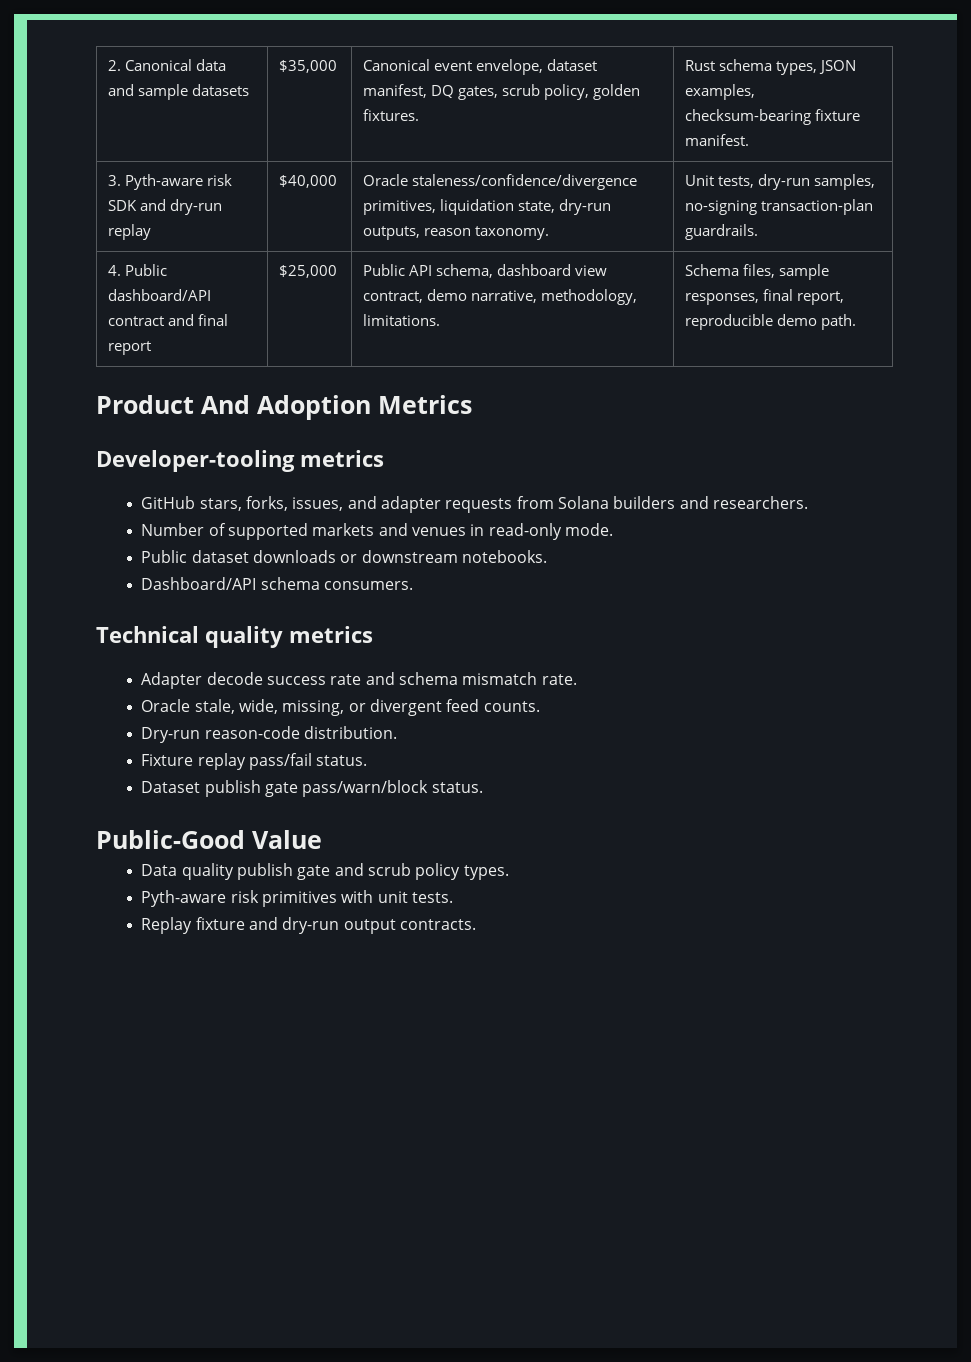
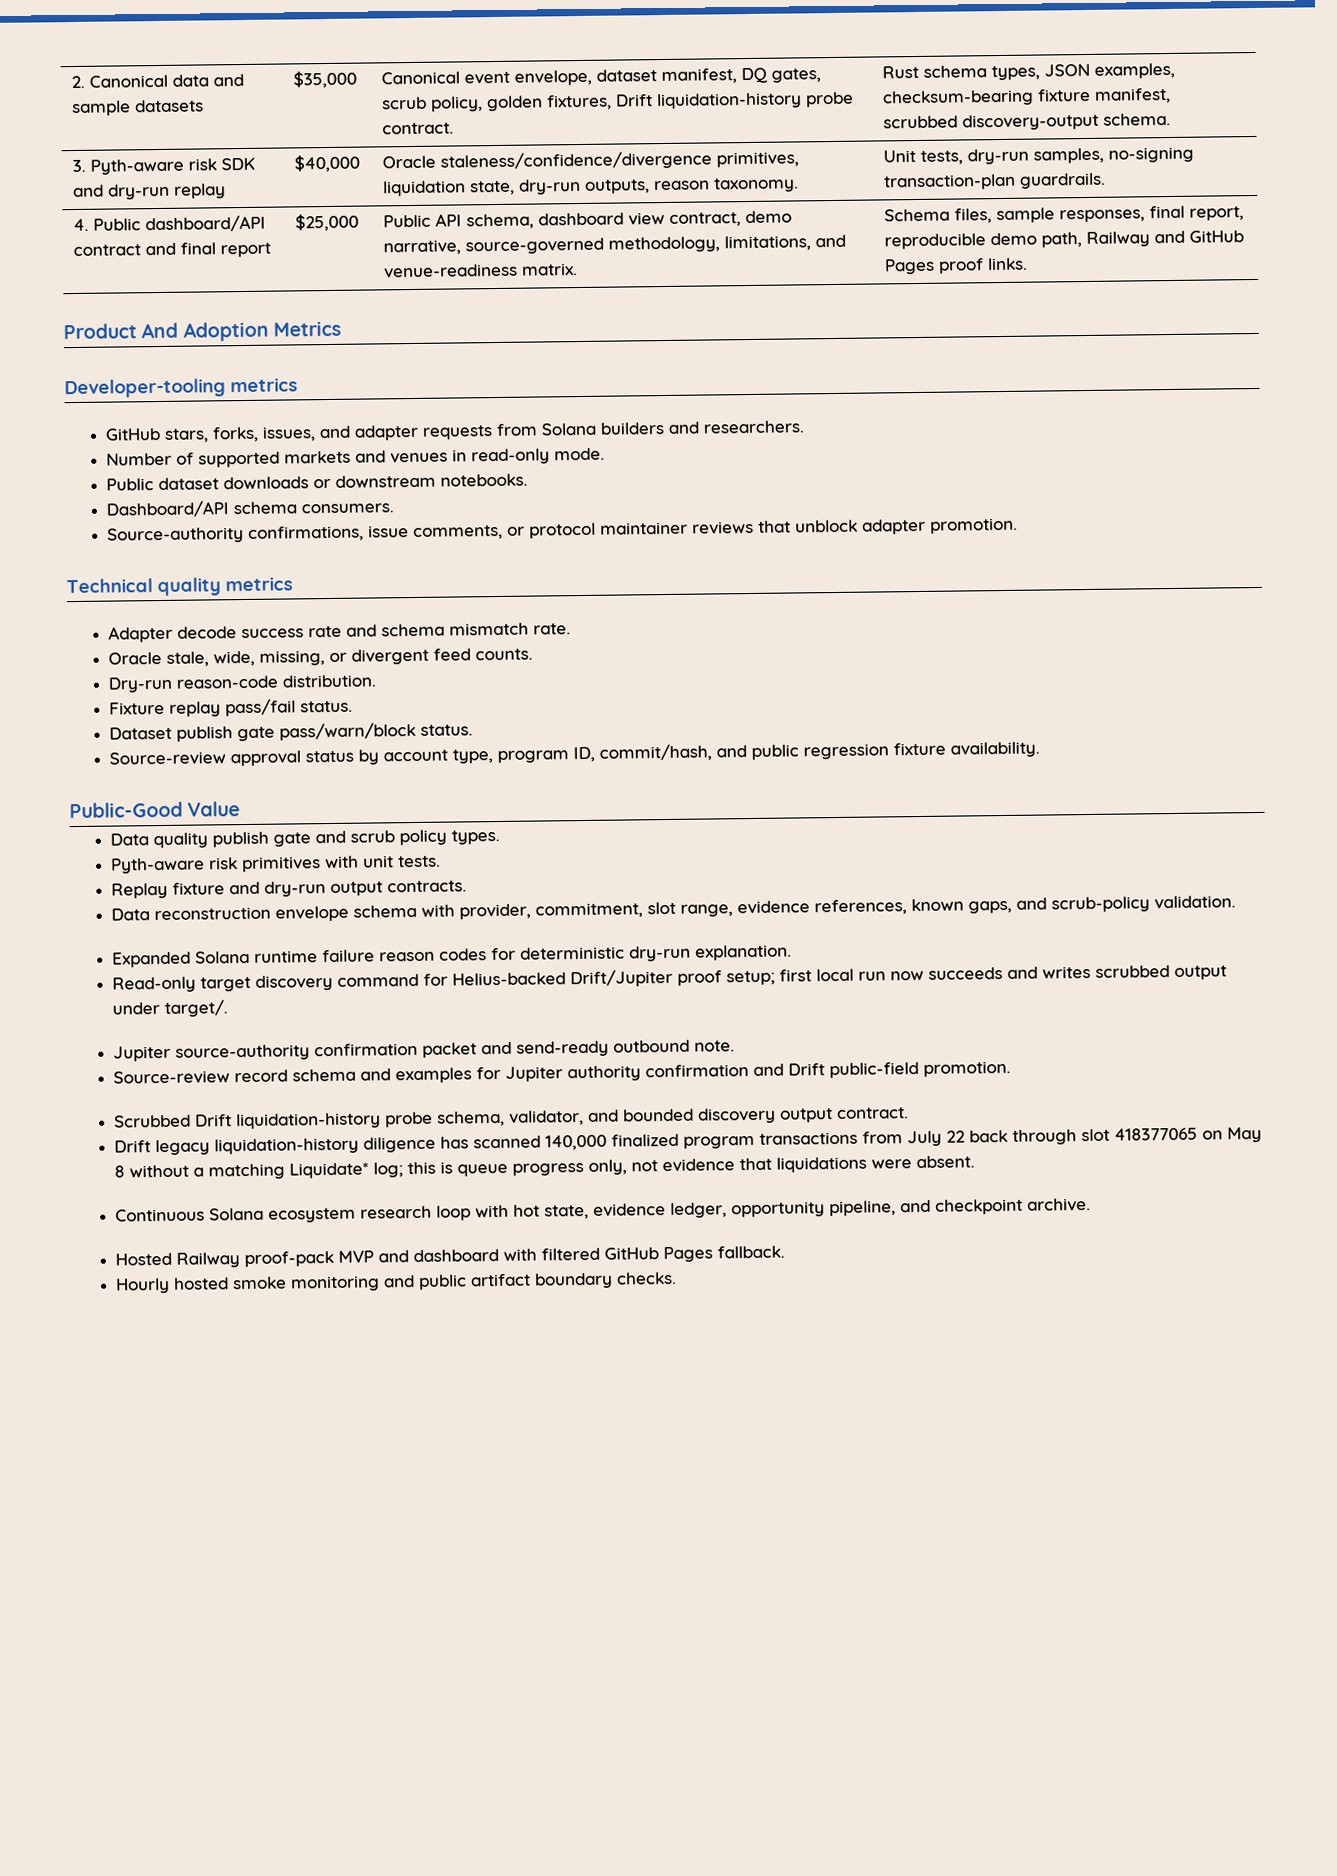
- 2. Canonical data and sample datasets | $35,000 | Canonical event envelope, dataset manifest, DQ gates, scrub policy, golden fixtures. | Rust schema types, JSON examples, checksum-bearing fixture manifest.
+ 2. Canonical data and sample datasets | $35,000 | Canonical event envelope, dataset manifest, DQ gates, scrub policy, golden fixtures, Drift liquidation-history probe contract. | Rust schema types, JSON examples, checksum-bearing fixture manifest, scrubbed discovery-output schema.
- 4. Public dashboard/API contract and final report | $25,000 | Public API schema, dashboard view contract, demo narrative, methodology, limitations. | Schema files, sample responses, final report, reproducible demo path.
+ 4. Public dashboard/API contract and final report | $25,000 | Public API schema, dashboard view contract, demo narrative, source-governed methodology, limitations, and venue-readiness matrix. | Schema files, sample responses, final report, reproducible demo path, Railway and GitHub Pages proof links.
+ Source-authority confirmations, issue comments, or protocol maintainer reviews that unblock adapter promotion.
+ Source-review approval status by account type, program ID, commit/hash, and public regression fixture availability.
+ Data reconstruction envelope schema with provider, commitment, slot range, evidence references, known gaps, and scrub-policy validation.
+ Expanded Solana runtime failure reason codes for deterministic dry-run explanation.
+ Read-only target discovery command for Helius-backed Drift/Jupiter proof setup; first local run now succeeds and writes scrubbed output under target/.
+ Jupiter source-authority confirmation packet and send-ready outbound note.
+ Source-review record schema and examples for Jupiter authority confirmation and Drift public-field promotion.
+ Scrubbed Drift liquidation-history probe schema, validator, and bounded discovery output contract.
+ Drift legacy liquidation-history diligence has scanned 140,000 finalized program transactions from July 22 back through slot 418377065 on May 8 without a matching Liquidate* log; this is queue progress only, not evidence that liquidations were absent.
+ Continuous Solana ecosystem research loop with hot state, evidence ledger, opportunity pipeline, and checkpoint archive.
+ Hosted Railway proof-pack MVP and dashboard with filtered GitHub Pages fallback.
+ Hourly hosted smoke monitoring and public artifact boundary checks.

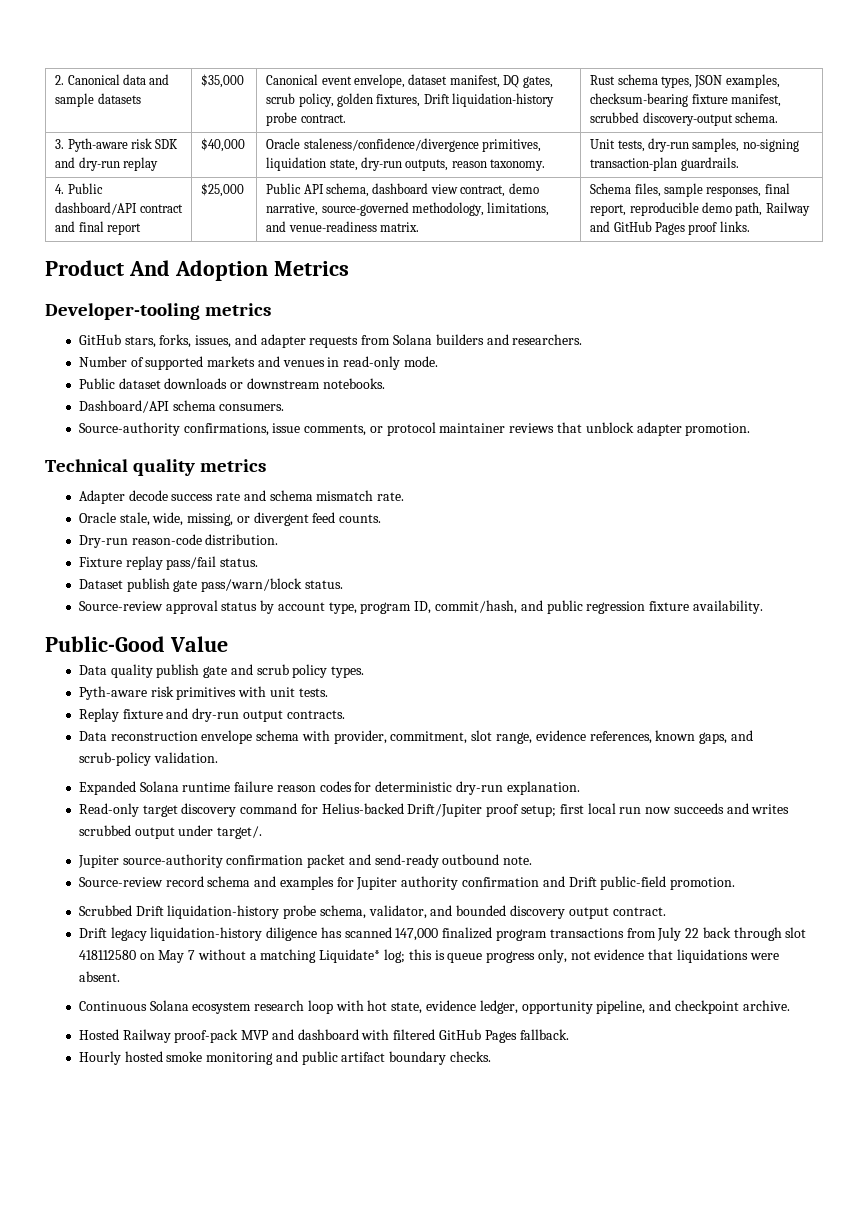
- Drift legacy liquidation-history diligence has scanned 140,000 finalized program transactions from July 22 back through slot 418377065 on May 8 without a matching Liquidate* log; this is queue progress only, not evidence that liquidations were absent.
+ Drift legacy liquidation-history diligence has scanned 147,000 finalized program transactions from July 22 back through slot 418112580 on May 7 without a matching Liquidate* log; this is queue progress only, not evidence that liquidations were absent.

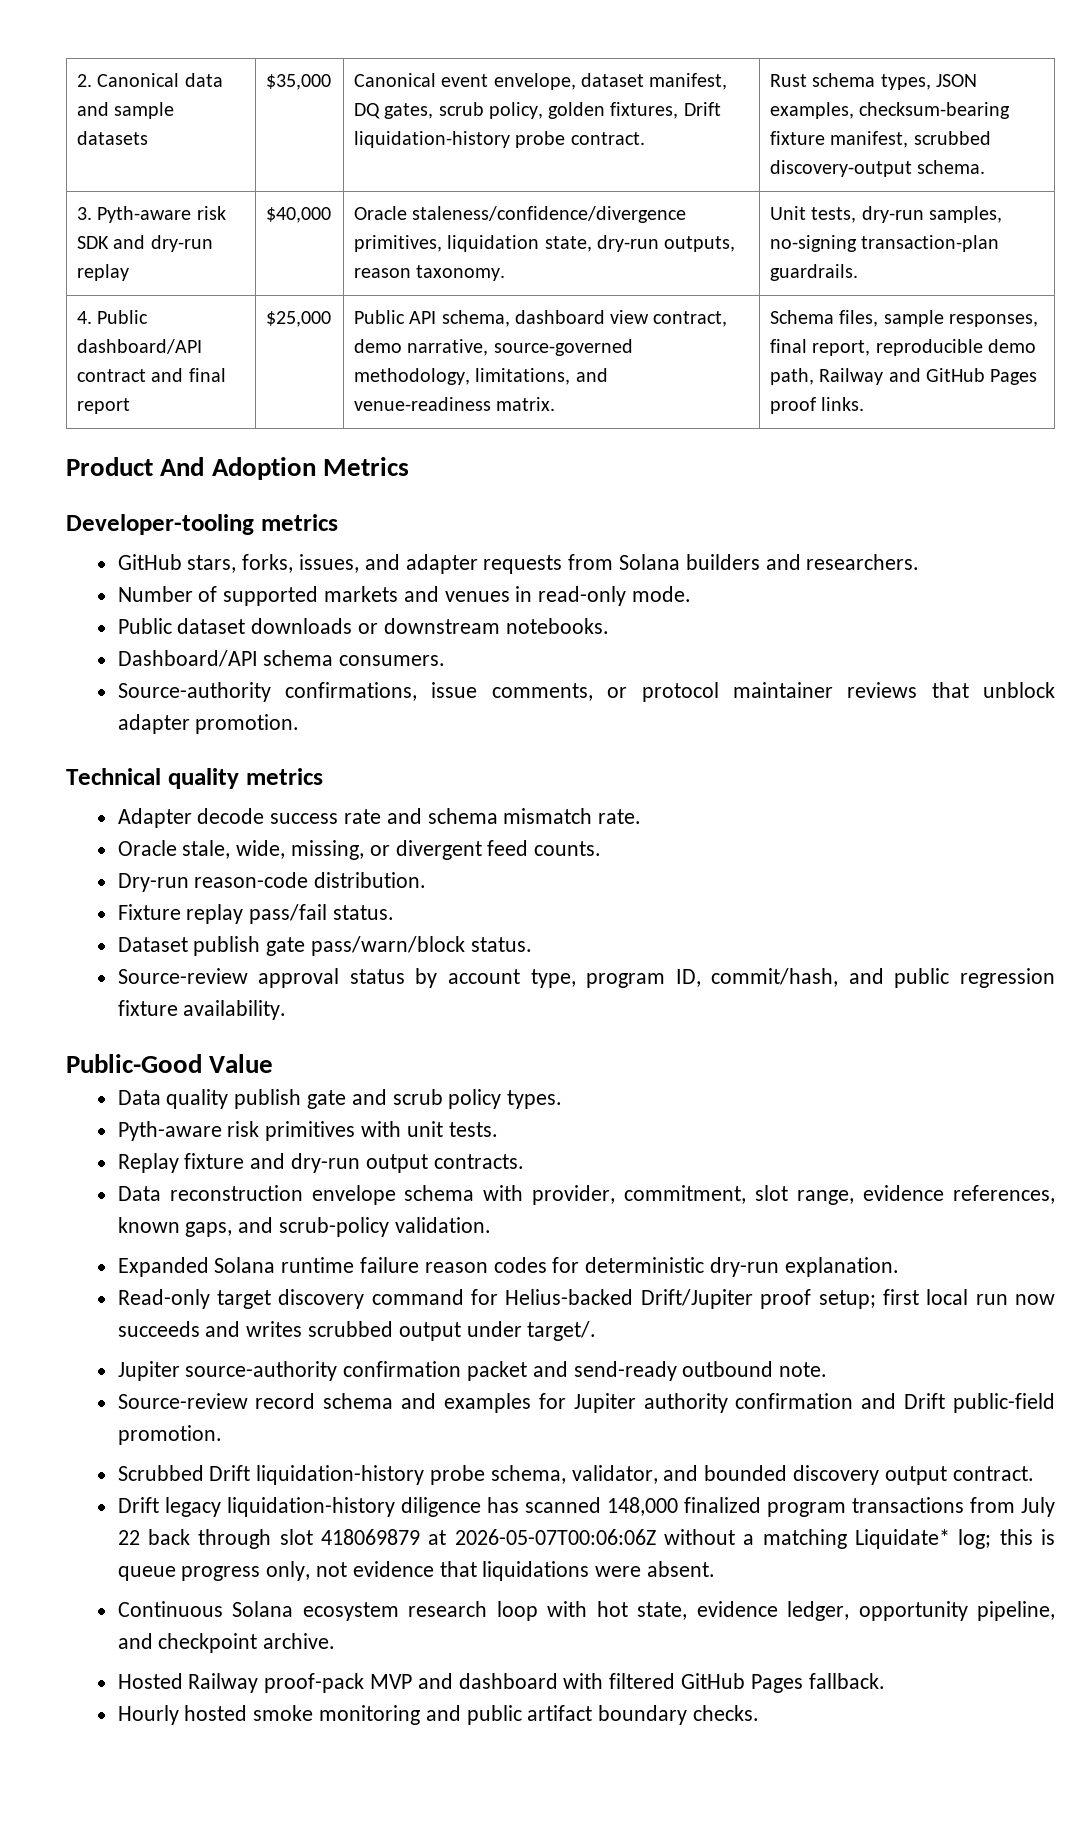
- Drift legacy liquidation-history diligence has scanned 147,000 finalized program transactions from July 22 back through slot 418112580 on May 7 without a matching Liquidate* log; this is queue progress only, not evidence that liquidations were absent.
+ Drift legacy liquidation-history diligence has scanned 148,000 finalized program transactions from July 22 back through slot 418069879 at 2026-05-07T00:06:06Z without a matching Liquidate* log; this is queue progress only, not evidence that liquidations were absent.

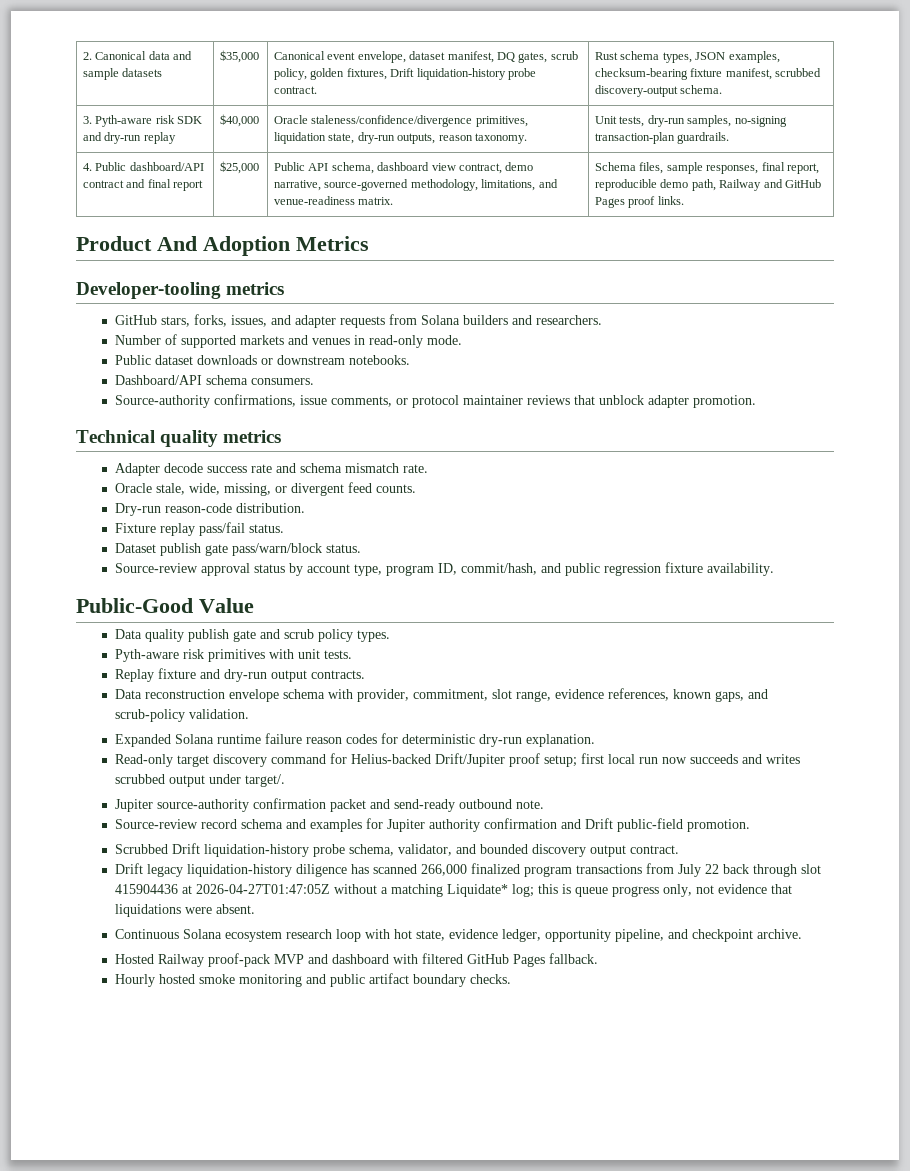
- Drift legacy liquidation-history diligence has scanned 148,000 finalized program transactions from July 22 back through slot 418069879 at 2026-05-07T00:06:06Z without a matching Liquidate* log; this is queue progress only, not evidence that liquidations were absent.
+ Drift legacy liquidation-history diligence has scanned 266,000 finalized program transactions from July 22 back through slot 415904436 at 2026-04-27T01:47:05Z without a matching Liquidate* log; this is queue progress only, not evidence that liquidations were absent.

